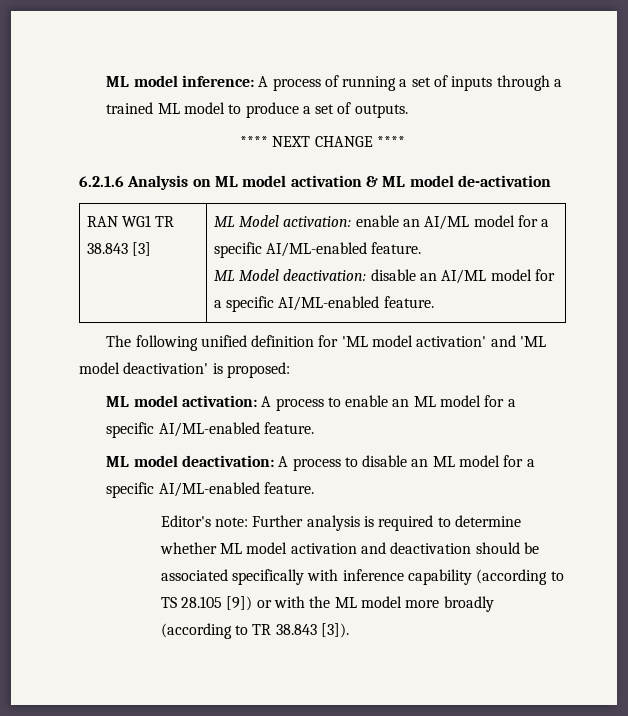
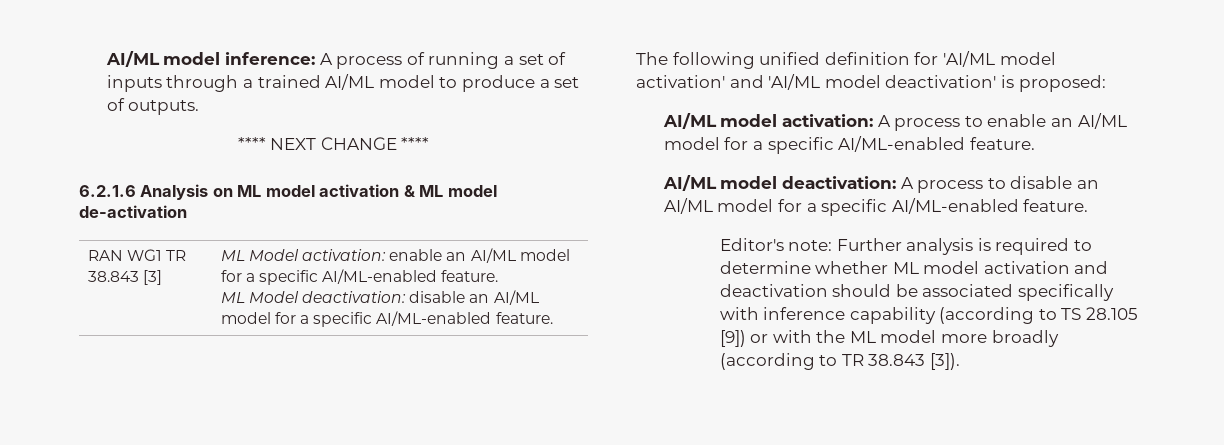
- ML model inference: A process of running a set of inputs through a trained ML model to produce a set of outputs.
+ AI/ML model inference: A process of running a set of inputs through a trained AI/ML model to produce a set of outputs.
- The following unified definition for 'ML model activation' and 'ML model deactivation' is proposed:
+ The following unified definition for 'AI/ML model activation' and 'AI/ML model deactivation' is proposed:
- ML model activation: A process to enable an ML model for a specific AI/ML-enabled feature.
- ML model deactivation: A process to disable an ML model for a specific AI/ML-enabled feature.
+ AI/ML model activation: A process to enable an AI/ML model for a specific AI/ML-enabled feature.
+ AI/ML model deactivation: A process to disable an AI/ML model for a specific AI/ML-enabled feature.

